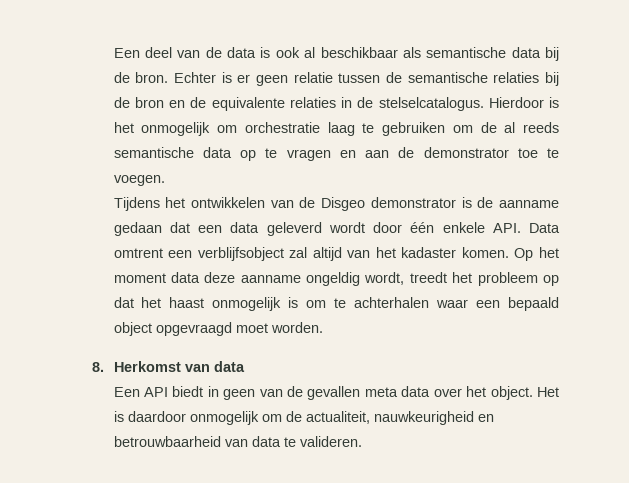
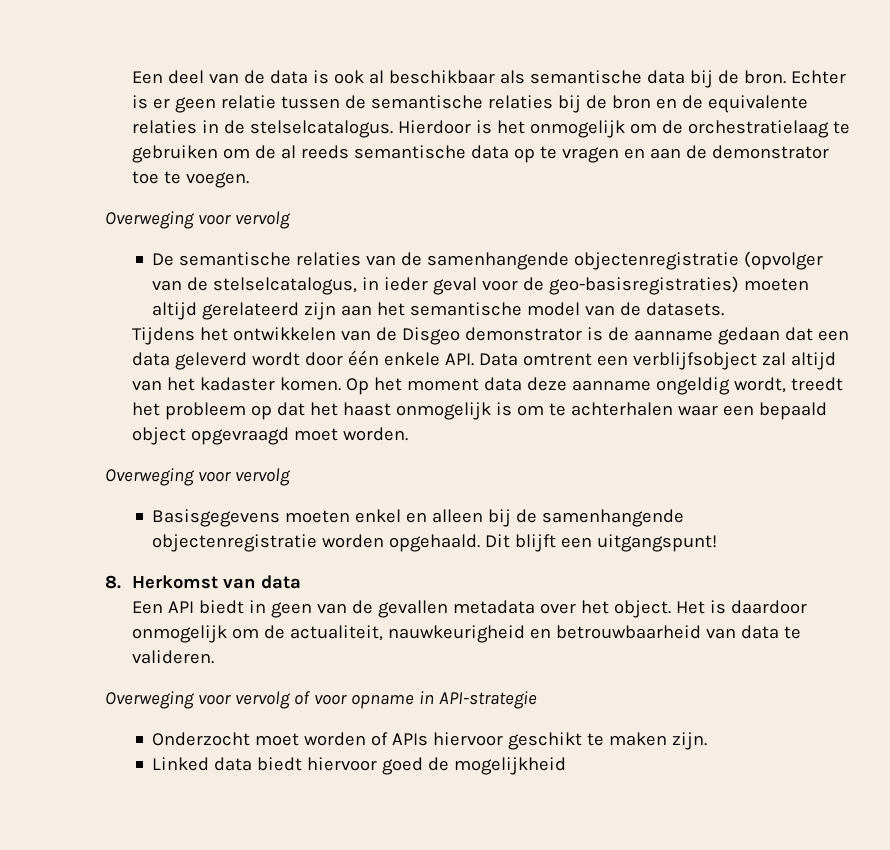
- Hierdoor is het onmogelijk om orchestratie laag te gebruiken om de al reeds semantische data op te vragen en aan de demonstrator toe te voegen.
+ Hierdoor is het onmogelijk om de orchestratielaag te gebruiken om de al reeds semantische data op te vragen en aan de demonstrator toe te voegen.
+ Overweging voor vervolg
+ De semantische relaties van de samenhangende objectenregistratie (opvolger van de stelselcatalogus, in ieder geval voor de geo-basisregistraties) moeten altijd gerelateerd zijn aan het semantische model van de datasets.
  Op het moment data deze aanname ongeldig wordt, treedt het probleem op dat het haast onmogelijk is om te achterhalen waar een bepaald object opgevraagd moet worden.
+ Overweging voor vervolg
+ Basisgegevens moeten enkel en alleen bij de samenhangende objectenregistratie worden opgehaald. Dit blijft een uitgangspunt!
- Een API biedt in geen van de gevallen meta data over het object.
+ Een API biedt in geen van de gevallen metadata over het object.
+ Overweging voor vervolg of voor opname in API-strategie
+ Onderzocht moet worden of APIs hiervoor geschikt te maken zijn.
+ Linked data biedt hiervoor goed de mogelijkheid

